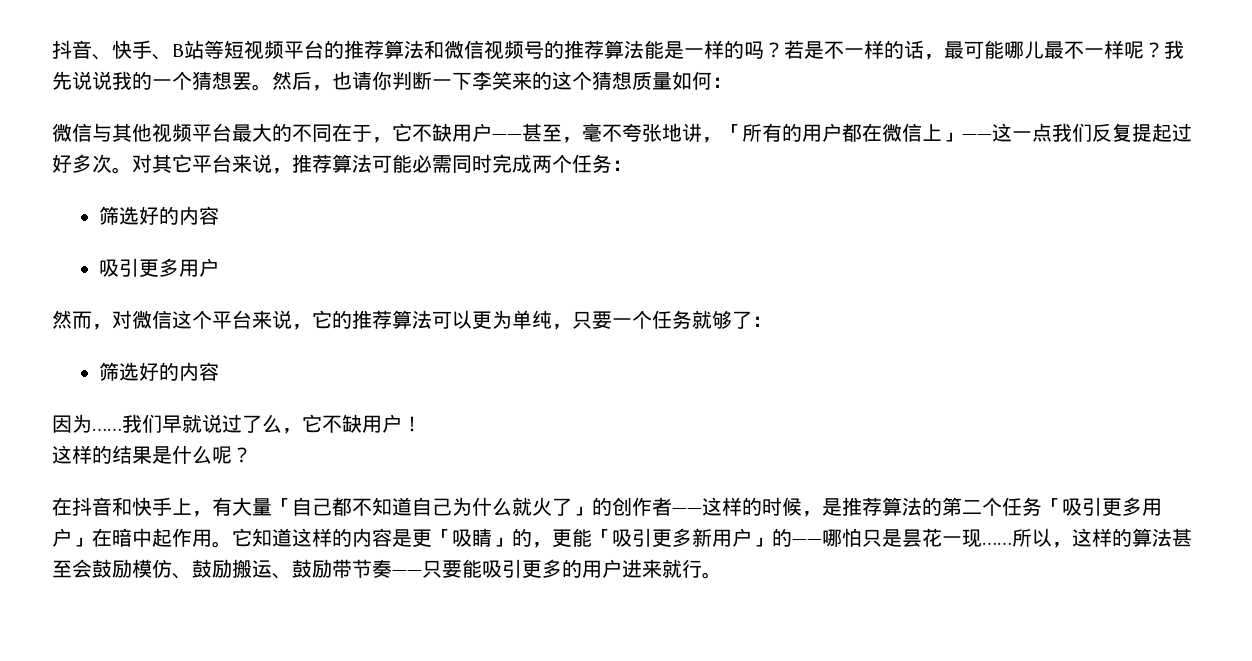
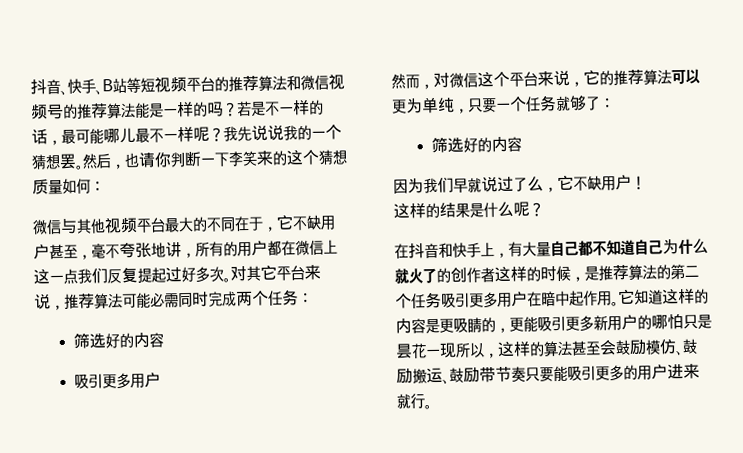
- 微信与其他视频平台最大的不同在于，它不缺用户——甚至，毫不夸张地讲，「所有的用户都在微信上」——这一点我们反复提起过好多次。
+ 微信与其他视频平台最大的不同在于，它不缺用户甚至，毫不夸张地讲，所有的用户都在微信上这一点我们反复提起过好多次。
- 因为……我们早就说过了么，它不缺用户！
+ 因为我们早就说过了么，它不缺用户！
- 在抖音和快手上，有大量「自己都不知道自己为什么就火了」的创作者——这样的时候，是推荐算法的第二个任务「吸引更多用户」在暗中起作用。
+ 在抖音和快手上，有大量自己都不知道自己为什么就火了的创作者这样的时候，是推荐算法的第二个任务吸引更多用户在暗中起作用。
- 它知道这样的内容是更「吸睛」的，更能「吸引更多新用户」的——哪怕只是昙花一现……所以，这样的算法甚至会鼓励模仿、鼓励搬运、鼓励带节奏——只要能吸引更多的用户进来就行。
+ 它知道这样的内容是更吸睛的，更能吸引更多新用户的哪怕只是昙花一现所以，这样的算法甚至会鼓励模仿、鼓励搬运、鼓励带节奏只要能吸引更多的用户进来就行。

